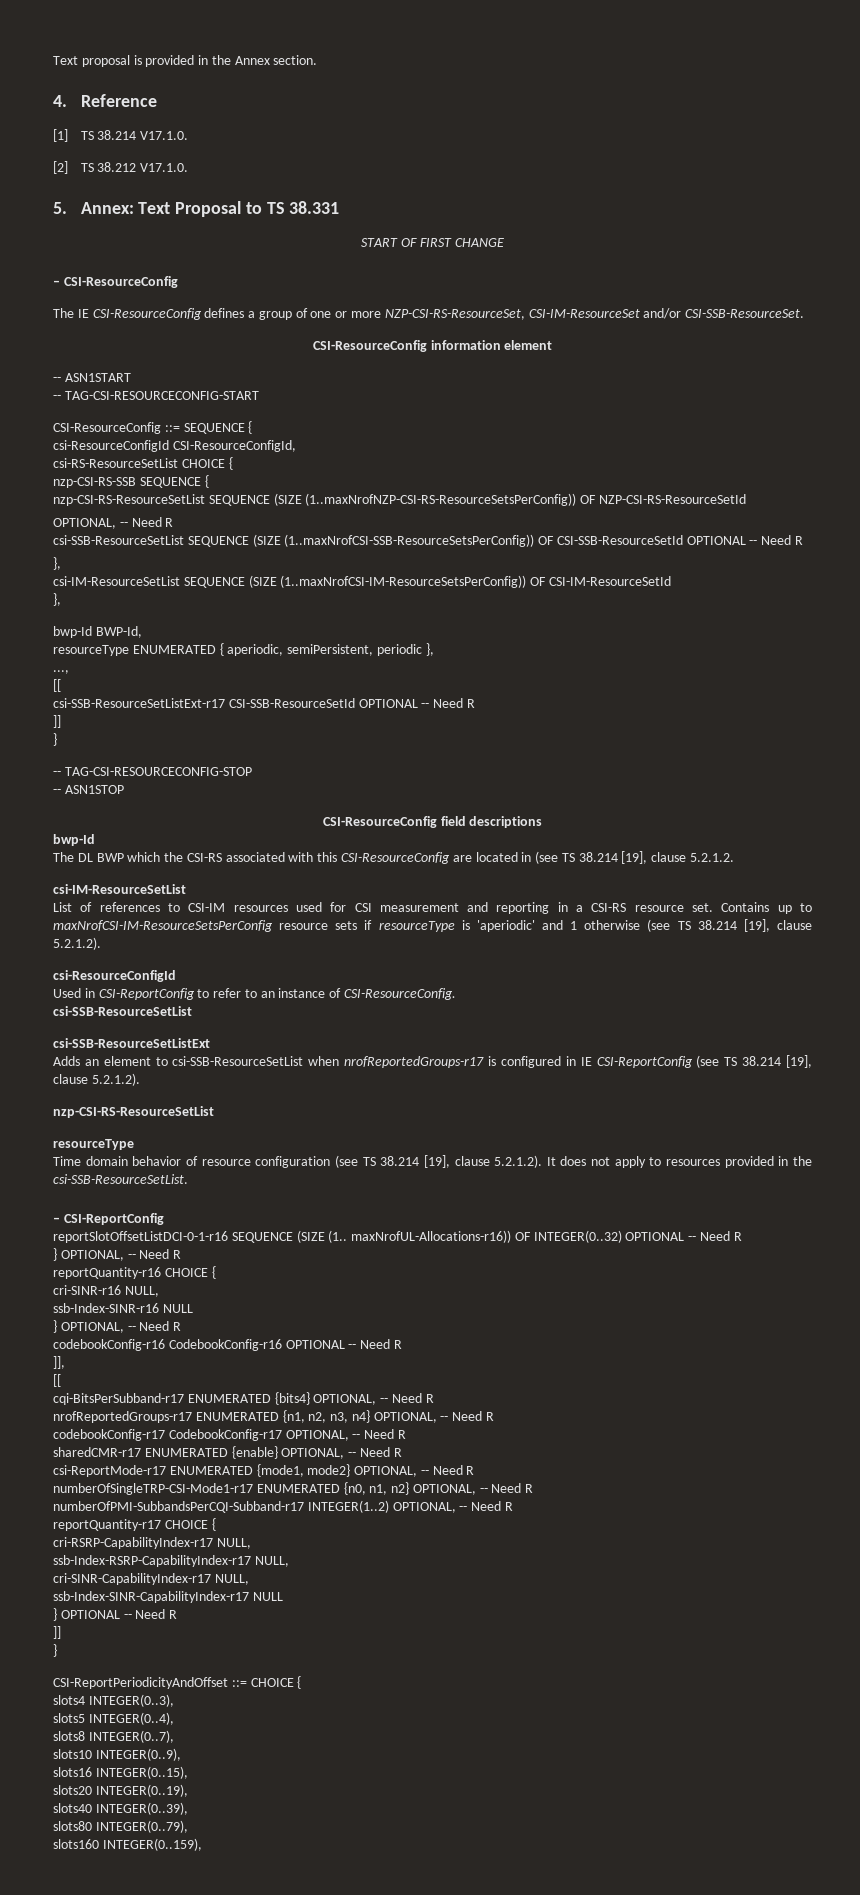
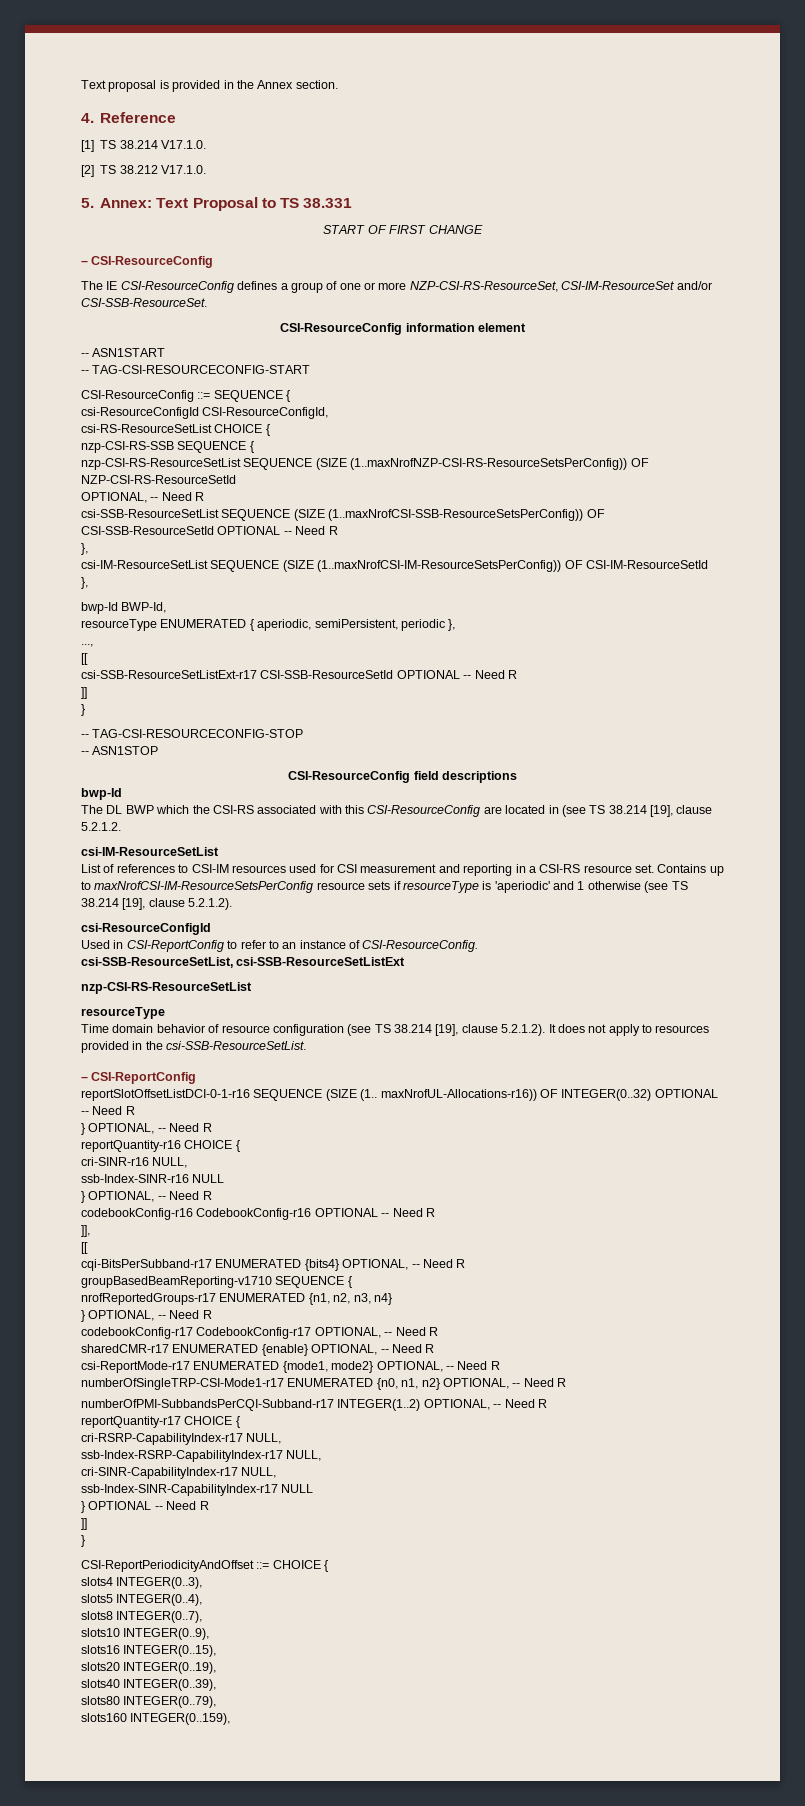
  Used in CSI-ReportConfig to refer to an instance of CSI-ResourceConfig.
- csi-SSB-ResourceSetList
- csi-SSB-ResourceSetListExt
+ csi-SSB-ResourceSetList, csi-SSB-ResourceSetListExt
- Adds an element to csi-SSB-ResourceSetList when nrofReportedGroups-r17 is configured in IE CSI-ReportConfig (see TS 38.214 [19], clause 5.2.1.2).
+ groupBasedBeamReporting-v1710 SEQUENCE {
- nrofReportedGroups-r17 ENUMERATED {n1, n2, n3, n4} OPTIONAL, -- Need R
+ nrofReportedGroups-r17 ENUMERATED {n1, n2, n3, n4}
+ } OPTIONAL, -- Need R

